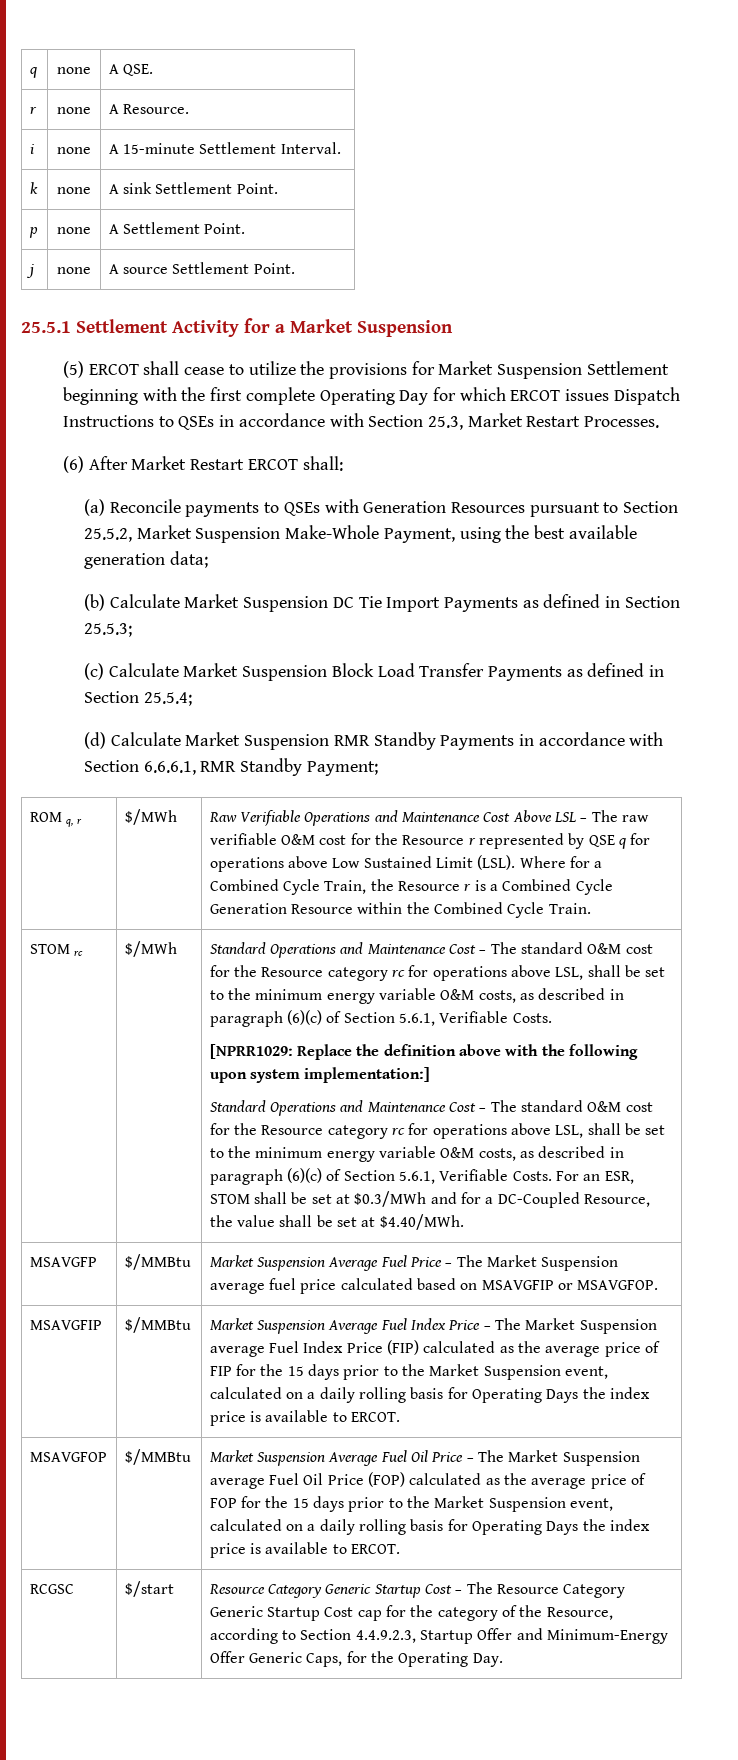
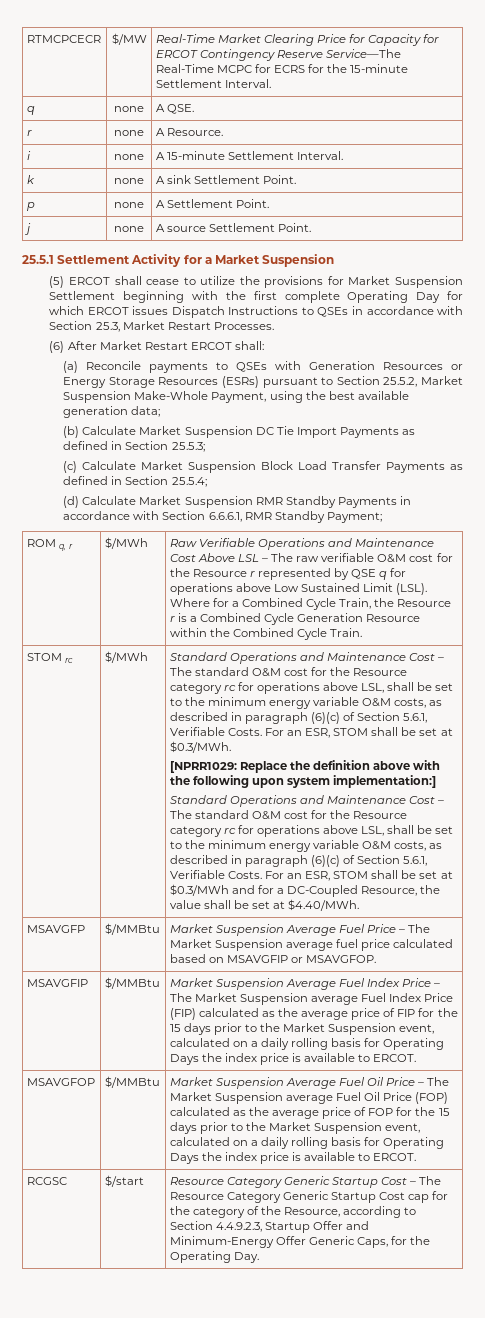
+ RTMCPCECR | $/MW | Real-Time Market Clearing Price for Capacity for ERCOT Contingency Reserve Service—The Real-Time MCPC for ECRS for the 15-minute Settlement Interval.
- (a) Reconcile payments to QSEs with Generation Resources pursuant to Section 25.5.2, Market Suspension Make-Whole Payment, using the best available generation data;
+ (a) Reconcile payments to QSEs with Generation Resources or Energy Storage Resources (ESRs) pursuant to Section 25.5.2, Market Suspension Make-Whole Payment, using the best available generation data;
+ For an ESR, STOM shall be set at $0.3/MWh.

